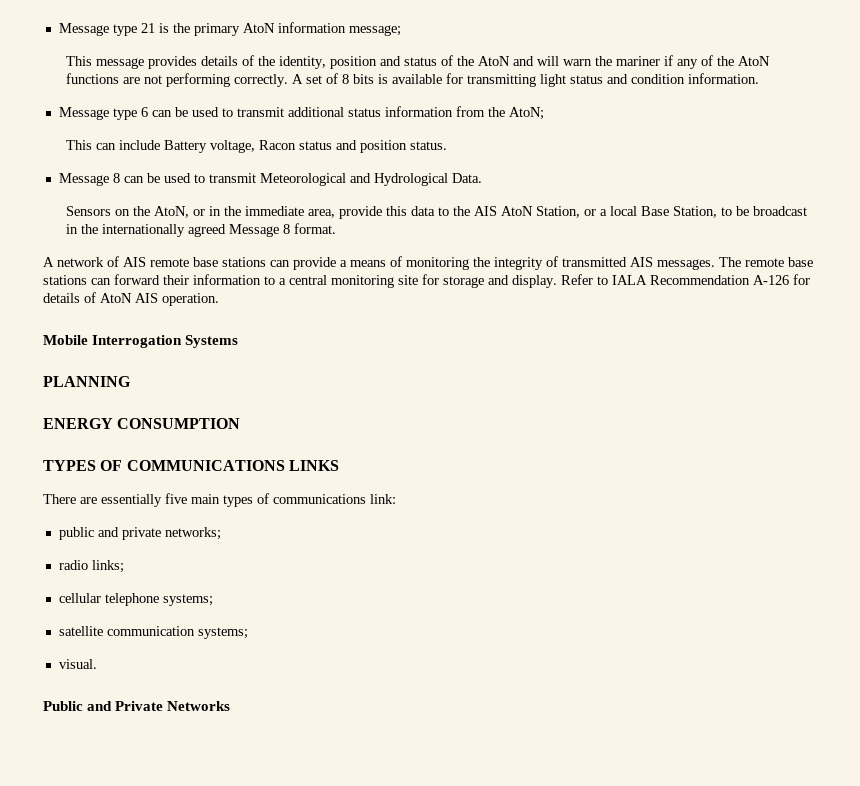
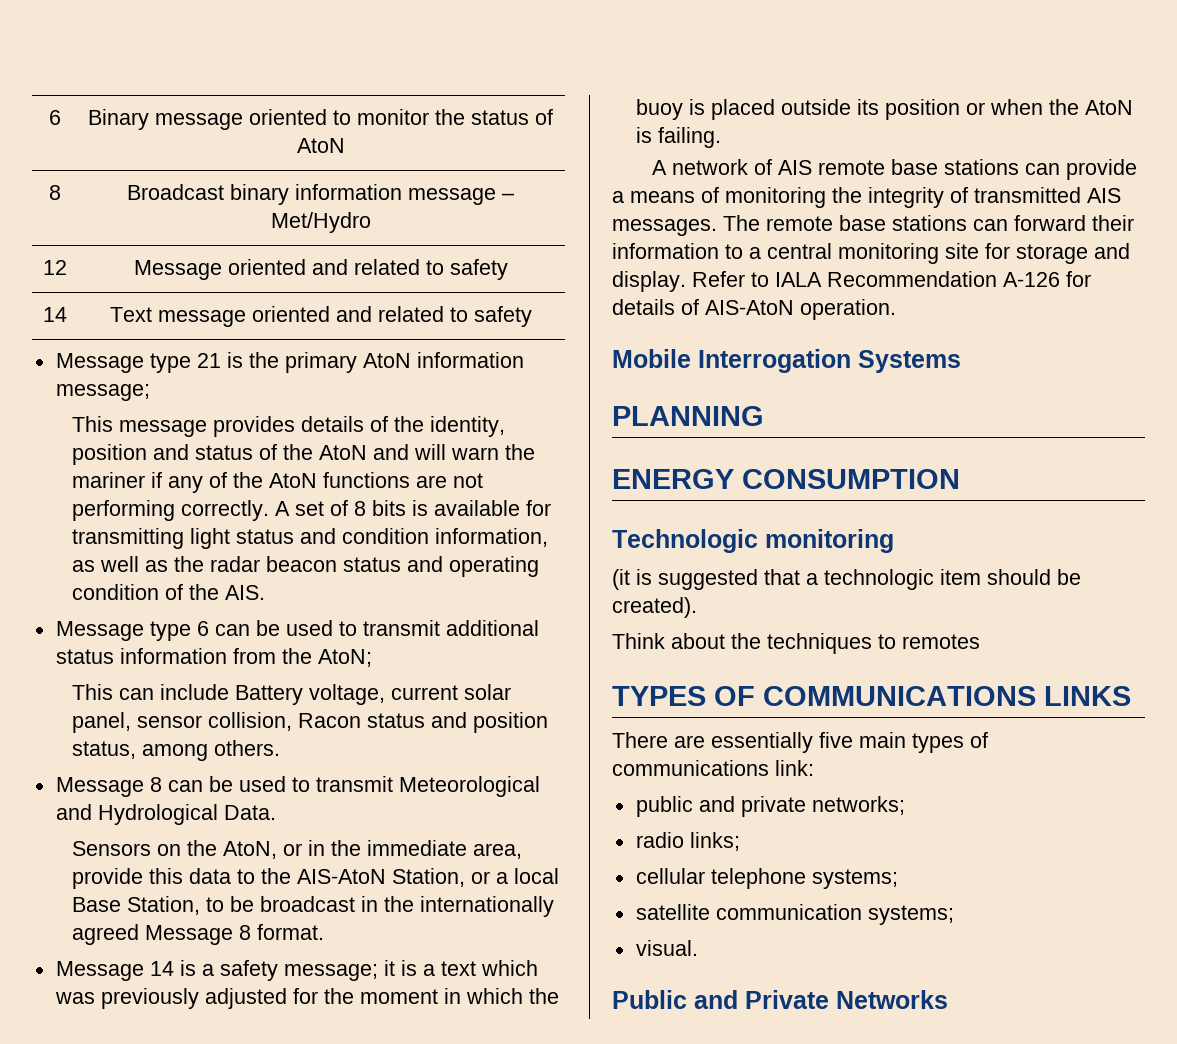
+ 6 | Binary message oriented to monitor the status of AtoN
+ 8 | Broadcast binary information message – Met/Hydro
+ 12 | Message oriented and related to safety
+ 14 | Text message oriented and related to safety
- A set of 8 bits is available for transmitting light status and condition information.
+ A set of 8 bits is available for transmitting light status and condition information, as well as the radar beacon status and operating condition of the AIS.
- This can include Battery voltage, Racon status and position status.
+ This can include Battery voltage, current solar panel, sensor collision, Racon status and position status, among others.
- Sensors on the AtoN, or in the immediate area, provide this data to the AIS AtoN Station, or a local Base Station, to be broadcast in the internationally agreed Message 8 format.
+ Sensors on the AtoN, or in the immediate area, provide this data to the AIS-AtoN Station, or a local Base Station, to be broadcast in the internationally agreed Message 8 format.
+ Message 14 is a safety message; it is a text which was previously adjusted for the moment in which the buoy is placed outside its position or when the AtoN is failing.
- Refer to IALA Recommendation A-126 for details of AtoN AIS operation.
+ Refer to IALA Recommendation A-126 for details of AIS-AtoN operation.
+ Technologic monitoring
+ (it is suggested that a technologic item should be created).
+ Think about the techniques to remotes

